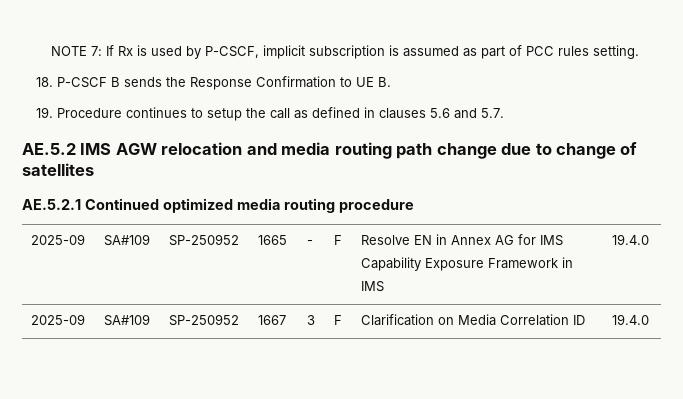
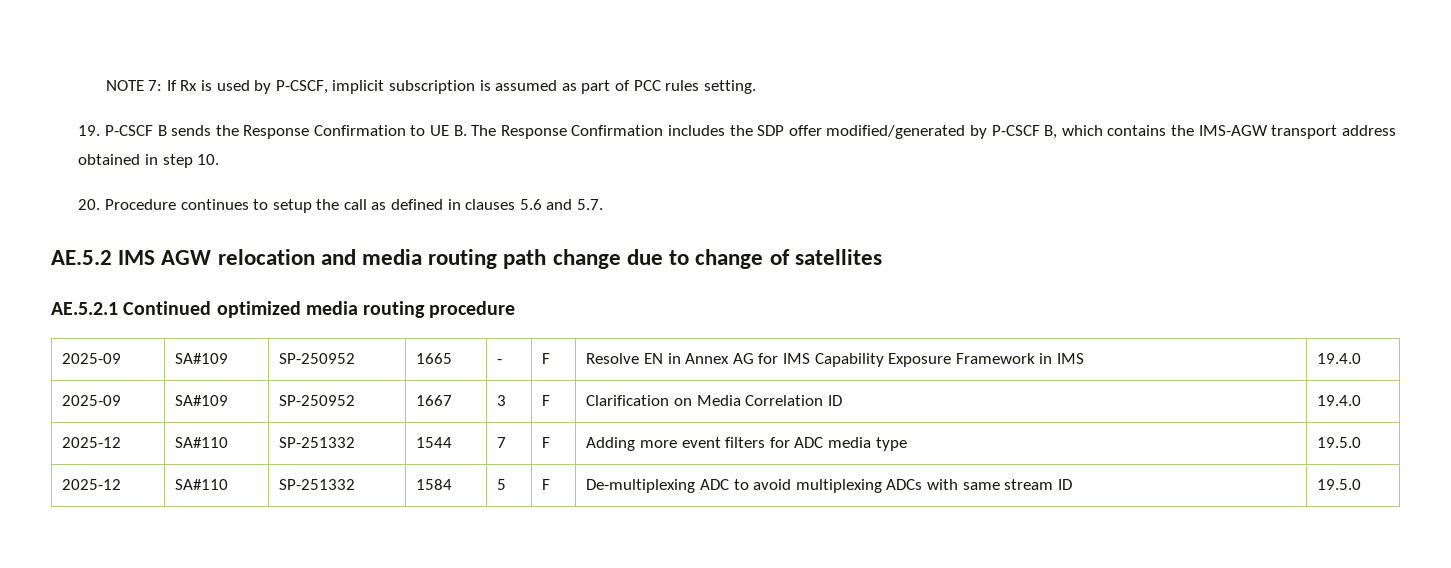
- 18. P-CSCF B sends the Response Confirmation to UE B.
- 19. Procedure continues to setup the call as defined in clauses 5.6 and 5.7.
+ 19. P-CSCF B sends the Response Confirmation to UE B. The Response Confirmation includes the SDP offer modified/generated by P-CSCF B, which contains the IMS-AGW transport address obtained in step 10.
+ 20. Procedure continues to setup the call as defined in clauses 5.6 and 5.7.
+ 2025-12 | SA#110 | SP-251332 | 1544 | 7 | F | Adding more event filters for ADC media type | 19.5.0
+ 2025-12 | SA#110 | SP-251332 | 1584 | 5 | F | De-multiplexing ADC to avoid multiplexing ADCs with same stream ID | 19.5.0

